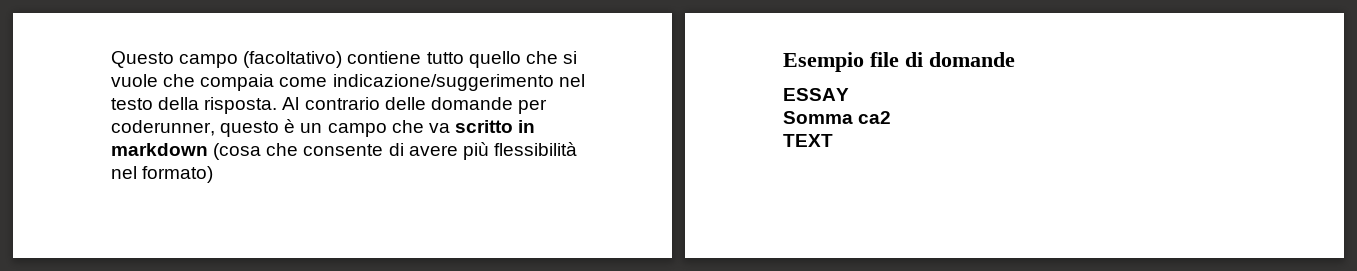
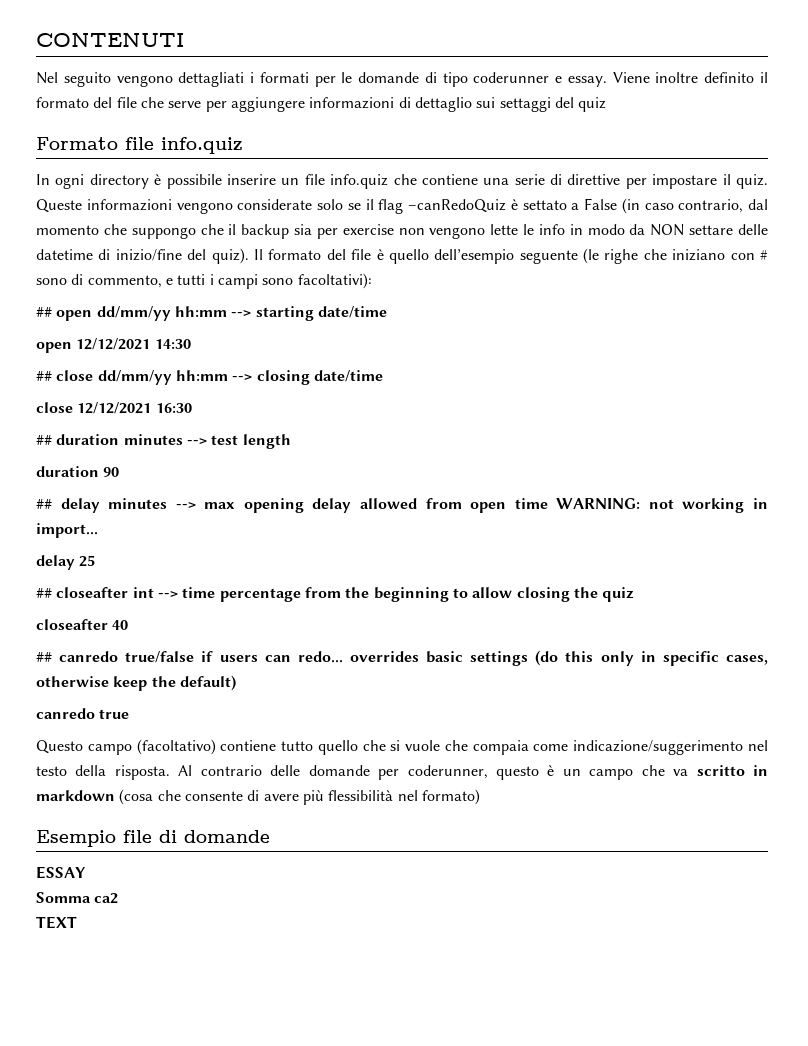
+ CONTENUTI
+ Nel seguito vengono dettagliati i formati per le domande di tipo coderunner e essay. Viene inoltre definito il formato del file che serve per aggiungere informazioni di dettaglio sui settaggi del quiz
+ Formato file info.quiz
+ In ogni directory è possibile inserire un file info.quiz che contiene una serie di direttive per impostare il quiz. Queste informazioni vengono considerate solo se il flag –canRedoQuiz è settato a False (in caso contrario, dal momento che suppongo che il backup sia per exercise non vengono lette le info in modo da NON settare delle datetime di inizio/fine del quiz). Il formato del file è quello dell’esempio seguente (le righe che iniziano con # sono di commento, e tutti i campi sono facoltativi):
+ ## open dd/mm/yy hh:mm --> starting date/time
+ open 12/12/2021 14:30
+ ## close dd/mm/yy hh:mm --> closing date/time
+ close 12/12/2021 16:30
+ ## duration minutes --> test length
+ duration 90
+ ## delay minutes --> max opening delay allowed from open time WARNING: not working in import...
+ delay 25
+ ## closeafter int --> time percentage from the beginning to allow closing the quiz
+ closeafter 40
+ ## canredo true/false if users can redo... overrides basic settings (do this only in specific cases, otherwise keep the default)
+ canredo true

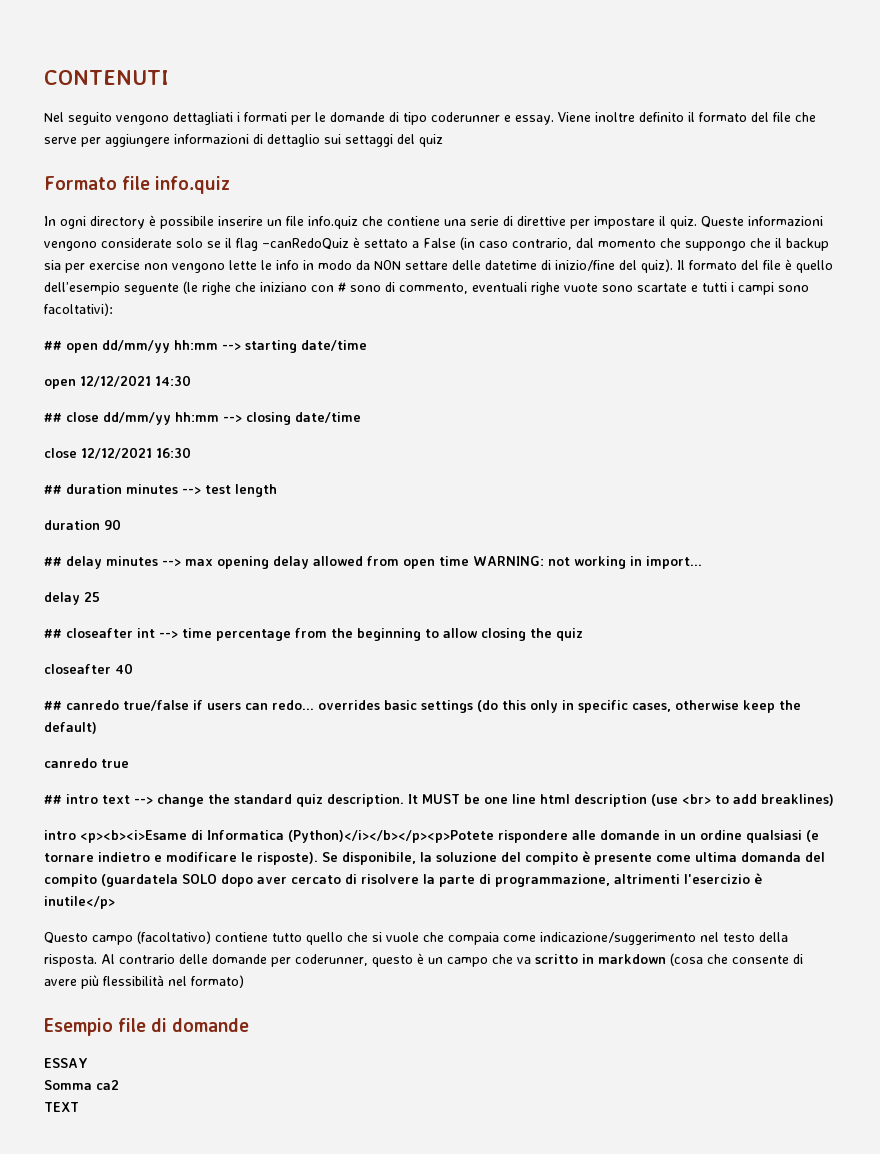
- Il formato del file è quello dell’esempio seguente (le righe che iniziano con # sono di commento, e tutti i campi sono facoltativi):
+ Il formato del file è quello dell’esempio seguente (le righe che iniziano con # sono di commento, eventuali righe vuote sono scartate e tutti i campi sono facoltativi):
+ ## intro text --> change the standard quiz description. It MUST be one line html description (use <br> to add breaklines)
+ intro <p><b><i>Esame di Informatica (Python)</i></b></p><p>Potete rispondere alle domande in un ordine qualsiasi (e tornare indietro e modificare le risposte). Se disponibile, la soluzione del compito è presente come ultima domanda del compito (guardatela SOLO dopo aver cercato di risolvere la parte di programmazione, altrimenti l'esercizio è inutile</p>

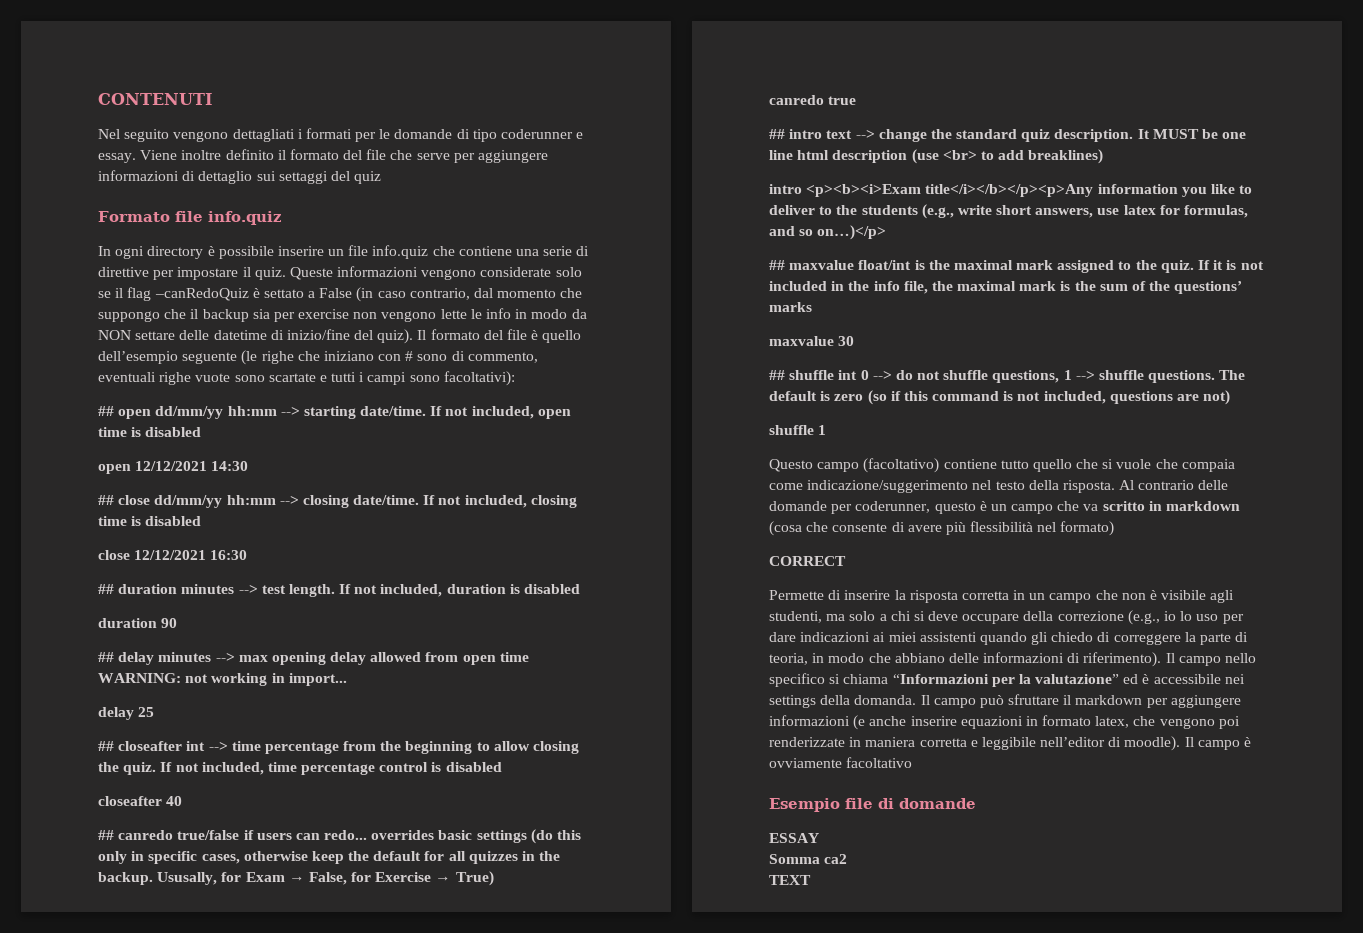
- ## open dd/mm/yy hh:mm --> starting date/time
+ ## open dd/mm/yy hh:mm --> starting date/time. If not included, open time is disabled
- ## close dd/mm/yy hh:mm --> closing date/time
+ ## close dd/mm/yy hh:mm --> closing date/time. If not included, closing time is disabled
- ## duration minutes --> test length
+ ## duration minutes --> test length. If not included, duration is disabled
- ## closeafter int --> time percentage from the beginning to allow closing the quiz
+ ## closeafter int --> time percentage from the beginning to allow closing the quiz. If not included, time percentage control is disabled
- ## canredo true/false if users can redo... overrides basic settings (do this only in specific cases, otherwise keep the default)
+ ## canredo true/false if users can redo... overrides basic settings (do this only in specific cases, otherwise keep the default for all quizzes in the backup. Ususally, for Exam → False, for Exercise → True)
- intro <p><b><i>Esame di Informatica (Python)</i></b></p><p>Potete rispondere alle domande in un ordine qualsiasi (e tornare indietro e modificare le risposte). Se disponibile, la soluzione del compito è presente come ultima domanda del compito (guardatela SOLO dopo aver cercato di risolvere la parte di programmazione, altrimenti l'esercizio è inutile</p>
+ intro <p><b><i>Exam title</i></b></p><p>Any information you like to deliver to the students (e.g., write short answers, use latex for formulas, and so on…)</p>
+ ## maxvalue float/int is the maximal mark assigned to the quiz. If it is not included in the info file, the maximal mark is the sum of the questions’ marks
+ maxvalue 30
+ ## shuffle int 0 --> do not shuffle questions, 1 --> shuffle questions. The default is zero (so if this command is not included, questions are not)
+ shuffle 1
+ CORRECT
+ Permette di inserire la risposta corretta in un campo che non è visibile agli studenti, ma solo a chi si deve occupare della correzione (e.g., io lo uso per dare indicazioni ai miei assistenti quando gli chiedo di correggere la parte di teoria, in modo che abbiano delle informazioni di riferimento). Il campo nello specifico si chiama “Informazioni per la valutazione” ed è accessibile nei settings della domanda. Il campo può sfruttare il markdown per aggiungere informazioni (e anche inserire equazioni in formato latex, che vengono poi renderizzate in maniera corretta e leggibile nell’editor di moodle). Il campo è ovviamente facoltativo

